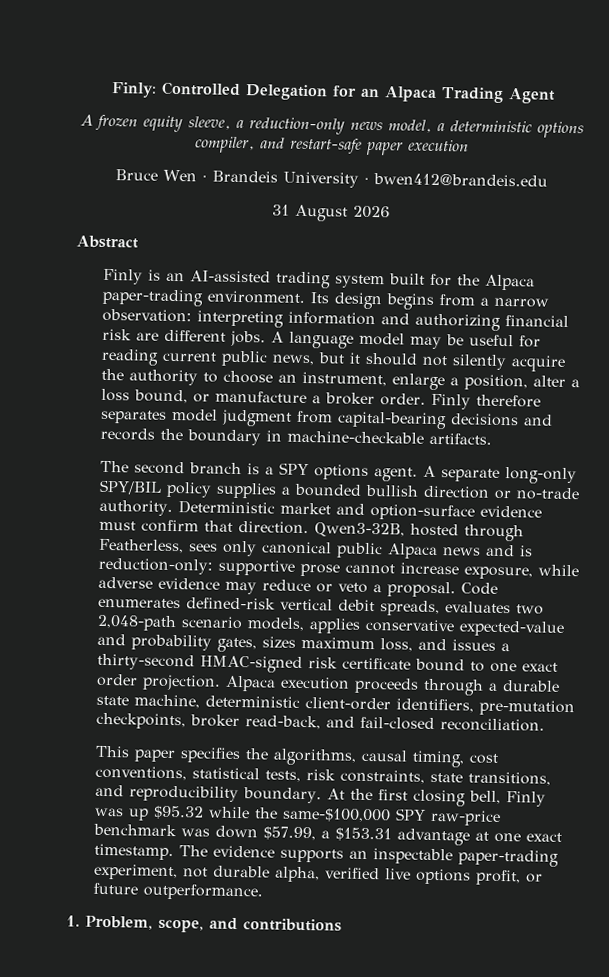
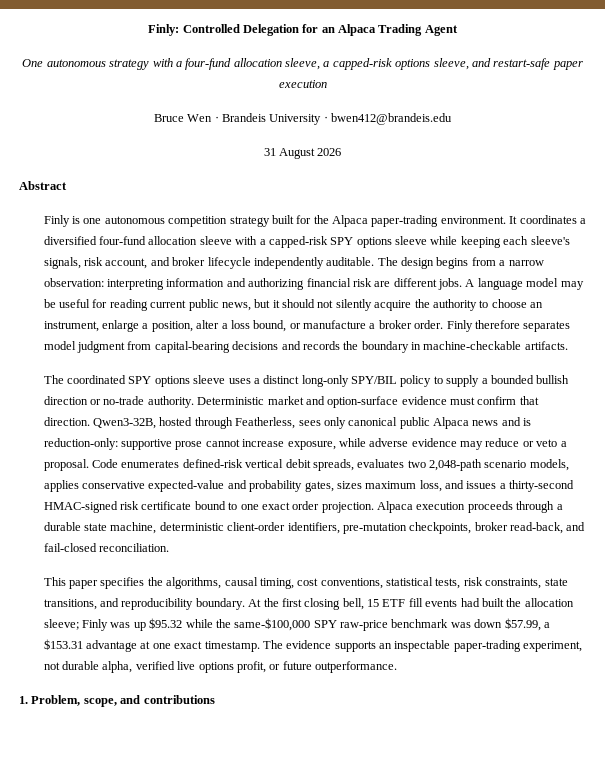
- A frozen equity sleeve, a reduction-only news model, a deterministic options compiler, and restart-safe paper execution
+ One autonomous strategy with a four-fund allocation sleeve, a capped-risk options sleeve, and restart-safe paper execution
- Finly is an AI-assisted trading system built for the Alpaca paper-trading environment.
+ Finly is one autonomous competition strategy built for the Alpaca paper-trading environment.
- Its design begins from a narrow observation: interpreting information and authorizing financial risk are different jobs.
+ It coordinates a diversified four-fund allocation sleeve with a capped-risk SPY options sleeve while keeping each sleeve's signals, risk account, and broker lifecycle independently auditable. The design begins from a narrow observation: interpreting information and authorizing financial risk are different jobs.
- The second branch is a SPY options agent. A separate long-only SPY/BIL policy supplies a bounded bullish direction or no-trade authority.
+ The coordinated SPY options sleeve uses a distinct long-only SPY/BIL policy to supply a bounded bullish direction or no-trade authority.
- At the first closing bell, Finly was up $95.32 while the same-$100,000 SPY raw-price benchmark was down $57.99, a $153.31 advantage at one exact timestamp.
+ At the first closing bell, 15 ETF fill events had built the allocation sleeve; Finly was up $95.32 while the same-$100,000 SPY raw-price benchmark was down $57.99, a $153.31 advantage at one exact timestamp.

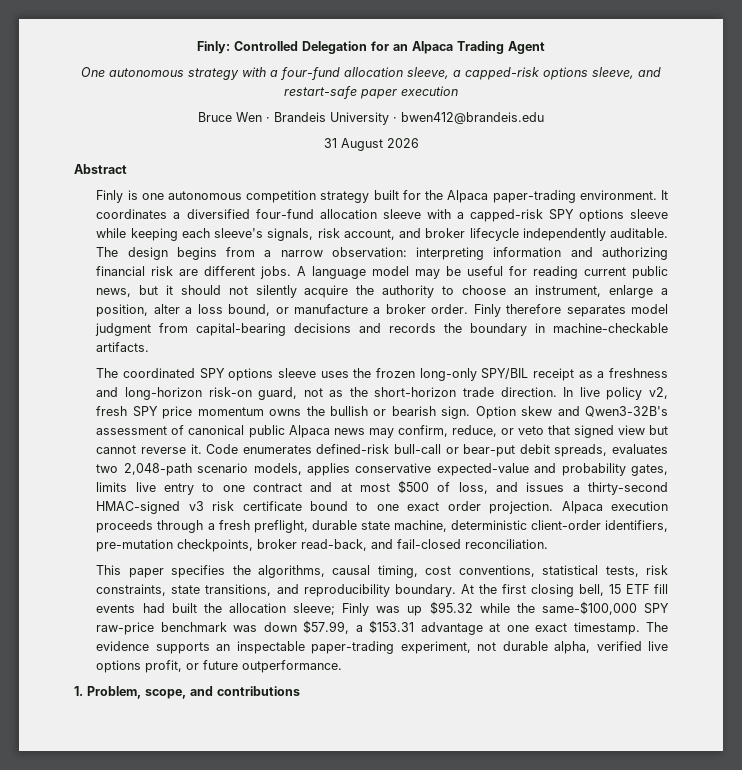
- The coordinated SPY options sleeve uses a distinct long-only SPY/BIL policy to supply a bounded bullish direction or no-trade authority. Deterministic market and option-surface evidence must confirm that direction. Qwen3-32B, hosted through Featherless, sees only canonical public Alpaca news and is reduction-only: supportive prose cannot increase exposure, while adverse evidence may reduce or veto a proposal. Code enumerates defined-risk vertical debit spreads, evaluates two 2,048-path scenario models, applies conservative expected-value and probability gates, sizes maximum loss, and issues a thirty-second HMAC-signed risk certificate bound to one exact order projection.
+ The coordinated SPY options sleeve uses the frozen long-only SPY/BIL receipt as a freshness and long-horizon risk-on guard, not as the short-horizon trade direction. In live policy v2, fresh SPY price momentum owns the bullish or bearish sign. Option skew and Qwen3-32B's assessment of canonical public Alpaca news may confirm, reduce, or veto that signed view but cannot reverse it. Code enumerates defined-risk bull-call or bear-put debit spreads, evaluates two 2,048-path scenario models, applies conservative expected-value and probability gates, limits live entry to one contract and at most $500 of loss, and issues a thirty-second HMAC-signed v3 risk certificate bound to one exact order projection.
- Alpaca execution proceeds through a durable state machine, deterministic client-order identifiers, pre-mutation checkpoints, broker read-back, and fail-closed reconciliation.
+ Alpaca execution proceeds through a fresh preflight, durable state machine, deterministic client-order identifiers, pre-mutation checkpoints, broker read-back, and fail-closed reconciliation.

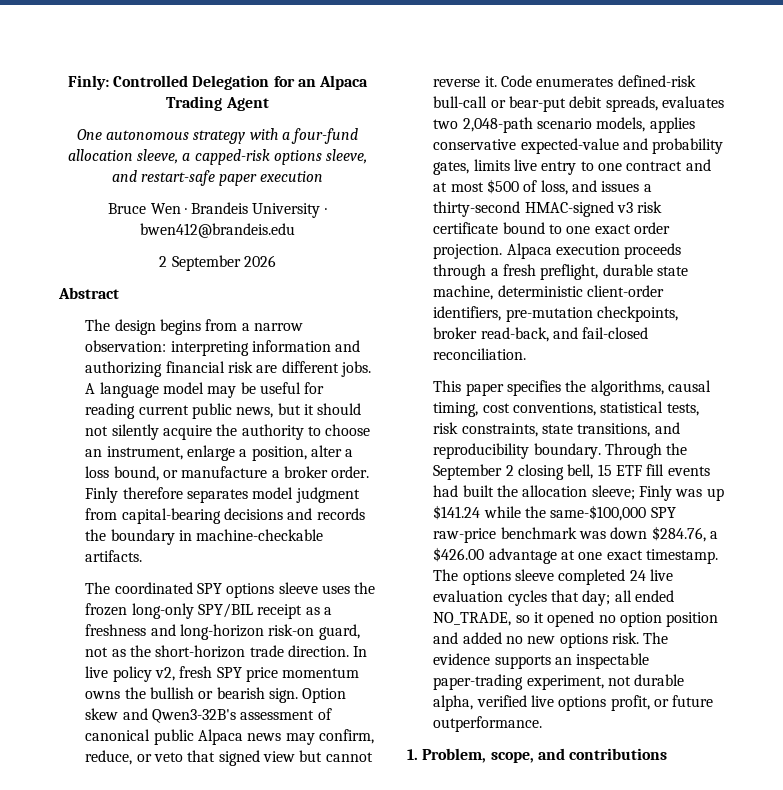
- 31 August 2026
+ 2 September 2026
- Finly is one autonomous competition strategy built for the Alpaca paper-trading environment. It coordinates a diversified four-fund allocation sleeve with a capped-risk SPY options sleeve while keeping each sleeve's signals, risk account, and broker lifecycle independently auditable.
- At the first closing bell, 15 ETF fill events had built the allocation sleeve; Finly was up $95.32 while the same-$100,000 SPY raw-price benchmark was down $57.99, a $153.31 advantage at one exact timestamp.
+ Through the September 2 closing bell, 15 ETF fill events had built the allocation sleeve; Finly was up $141.24 while the same-$100,000 SPY raw-price benchmark was down $284.76, a $426.00 advantage at one exact timestamp.
- The evidence supports an inspectable paper-trading experiment, not durable alpha, verified live options profit, or future outperformance.
+ The options sleeve completed 24 live evaluation cycles that day; all ended NO_TRADE, so it opened no option position and added no new options risk. The evidence supports an inspectable paper-trading experiment, not durable alpha, verified live options profit, or future outperformance.

